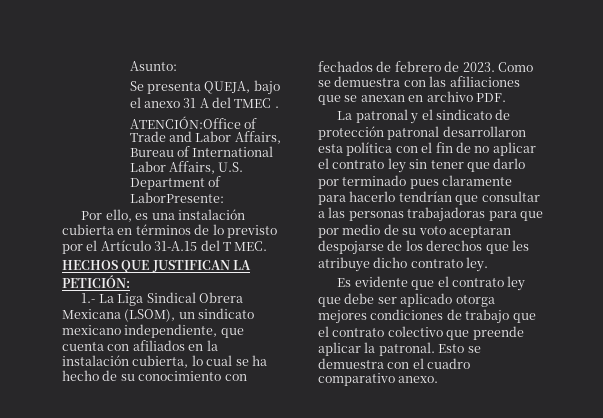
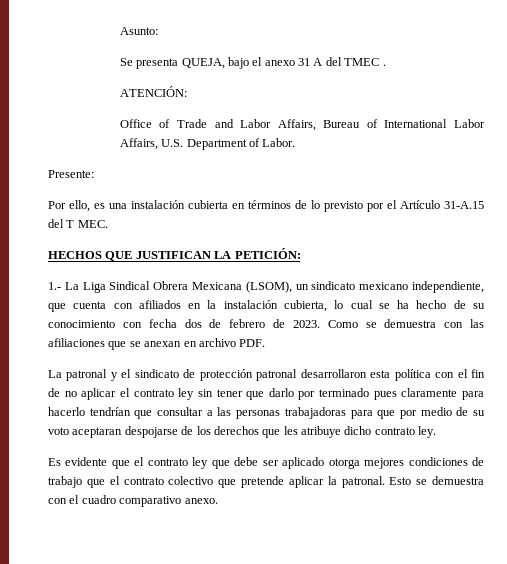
- ATENCIÓN:Office of Trade and Labor Affairs, Bureau of International Labor Affairs, U.S. Department of LaborPresente:
+ ATENCIÓN:
+ Office of Trade and Labor Affairs, Bureau of International Labor Affairs, U.S. Department of Labor.
+ Presente:
- 1.- La Liga Sindical Obrera Mexicana (LSOM), un sindicato mexicano independiente, que cuenta con afiliados en la instalación cubierta, lo cual se ha hecho de su conocimiento con fechados de febrero de 2023.
+ 1.- La Liga Sindical Obrera Mexicana (LSOM), un sindicato mexicano independiente, que cuenta con afiliados en la instalación cubierta, lo cual se ha hecho de su conocimiento con fecha dos de febrero de 2023.
- Es evidente que el contrato ley que debe ser aplicado otorga mejores condiciones de trabajo que el contrato colectivo que preende aplicar la patronal.
+ Es evidente que el contrato ley que debe ser aplicado otorga mejores condiciones de trabajo que el contrato colectivo que pretende aplicar la patronal.

